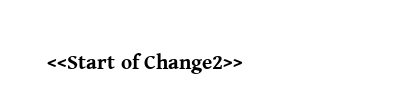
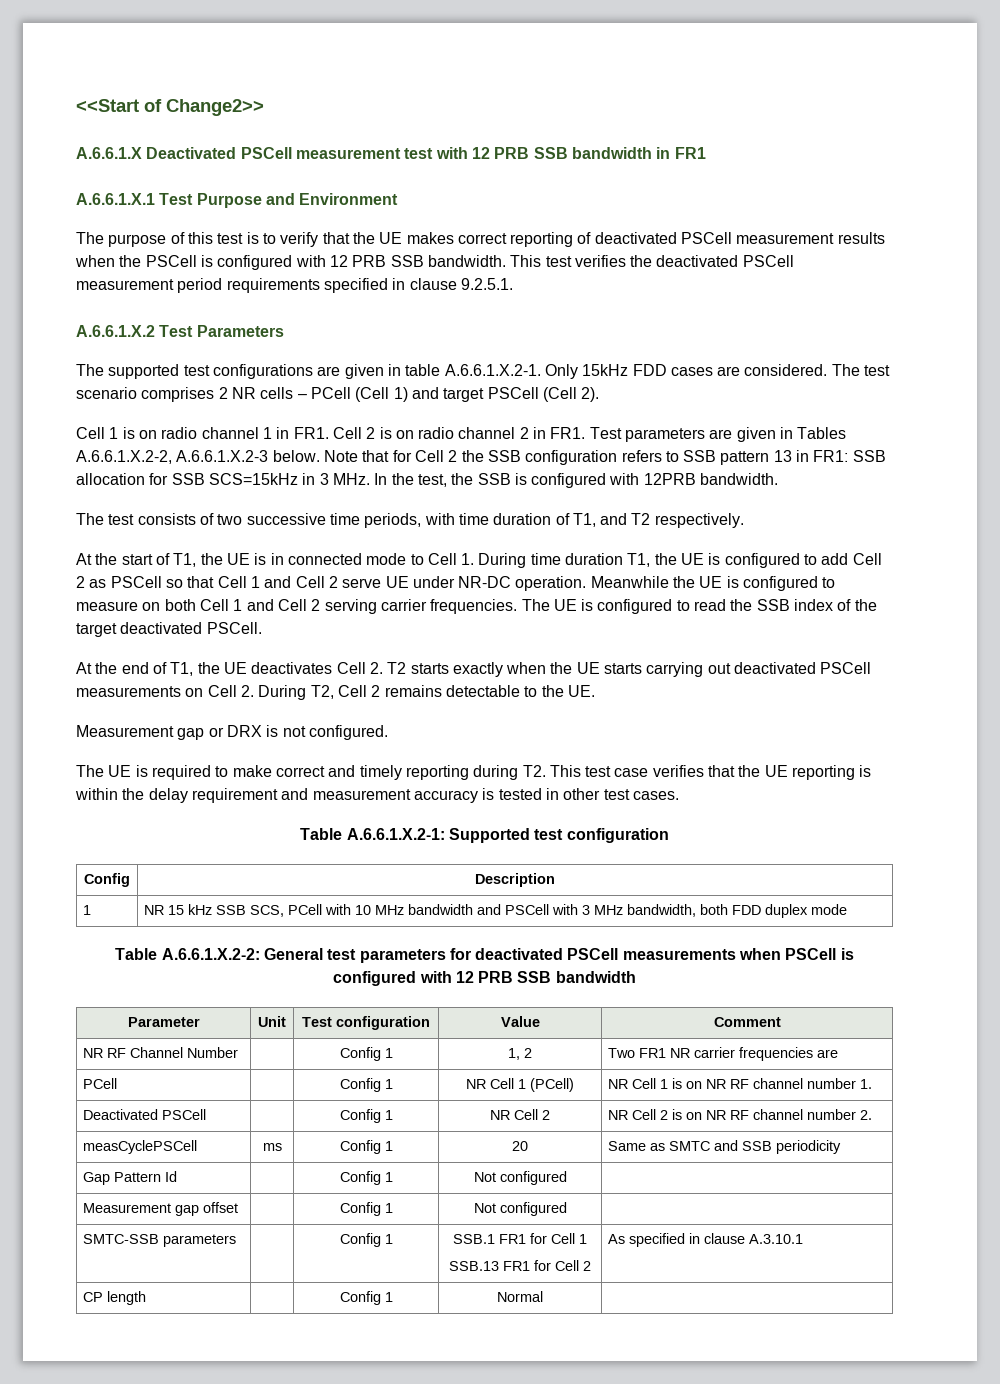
+ A.6.6.1.X Deactivated PSCell measurement test with 12 PRB SSB bandwidth in FR1
+ A.6.6.1.X.1 Test Purpose and Environment
+ The purpose of this test is to verify that the UE makes correct reporting of deactivated PSCell measurement results when the PSCell is configured with 12 PRB SSB bandwidth. This test verifies the deactivated PSCell measurement period requirements specified in clause 9.2.5.1.
+ A.6.6.1.X.2 Test Parameters
+ The supported test configurations are given in table A.6.6.1.X.2-1. Only 15kHz FDD cases are considered. The test scenario comprises 2 NR cells – PCell (Cell 1) and target PSCell (Cell 2).
+ Cell 1 is on radio channel 1 in FR1. Cell 2 is on radio channel 2 in FR1. Test parameters are given in Tables A.6.6.1.X.2-2, A.6.6.1.X.2-3 below. Note that for Cell 2 the SSB configuration refers to SSB pattern 13 in FR1: SSB allocation for SSB SCS=15kHz in 3 MHz. In the test, the SSB is configured with 12PRB bandwidth.
+ The test consists of two successive time periods, with time duration of T1, and T2 respectively.
+ At the start of T1, the UE is in connected mode to Cell 1. During time duration T1, the UE is configured to add Cell 2 as PSCell so that Cell 1 and Cell 2 serve UE under NR-DC operation. Meanwhile the UE is configured to measure on both Cell 1 and Cell 2 serving carrier frequencies. The UE is configured to read the SSB index of the target deactivated PSCell.
+ At the end of T1, the UE deactivates Cell 2. T2 starts exactly when the UE starts carrying out deactivated PSCell measurements on Cell 2. During T2, Cell 2 remains detectable to the UE.
+ Measurement gap or DRX is not configured.
+ The UE is required to make correct and timely reporting during T2. This test case verifies that the UE reporting is within the delay requirement and measurement accuracy is tested in other test cases.
+ Table A.6.6.1.X.2-1: Supported test configuration
+ Config | Description
+ 1 | NR 15 kHz SSB SCS, PCell with 10 MHz bandwidth and PSCell with 3 MHz bandwidth, both FDD duplex mode
+ Table A.6.6.1.X.2-2: General test parameters for deactivated PSCell measurements when PSCell is configured with 12 PRB SSB bandwidth
+ Parameter | Unit | Test configuration | Value | Comment
+ NR RF Channel Number | | Config 1 | 1, 2 | Two FR1 NR carrier frequencies are
+ PCell | | Config 1 | NR Cell 1 (PCell) | NR Cell 1 is on NR RF channel number 1.
+ Deactivated PSCell | | Config 1 | NR Cell 2 | NR Cell 2 is on NR RF channel number 2.
+ measCyclePSCell | ms | Config 1 | 20 | Same as SMTC and SSB periodicity
+ Gap Pattern Id | | Config 1 | Not configured |
+ Measurement gap offset | | Config 1 | Not configured |
+ SMTC-SSB parameters | | Config 1 | SSB.1 FR1 for Cell 1
+ SSB.13 FR1 for Cell 2 | As specified in clause A.3.10.1
+ CP length | | Config 1 | Normal |

